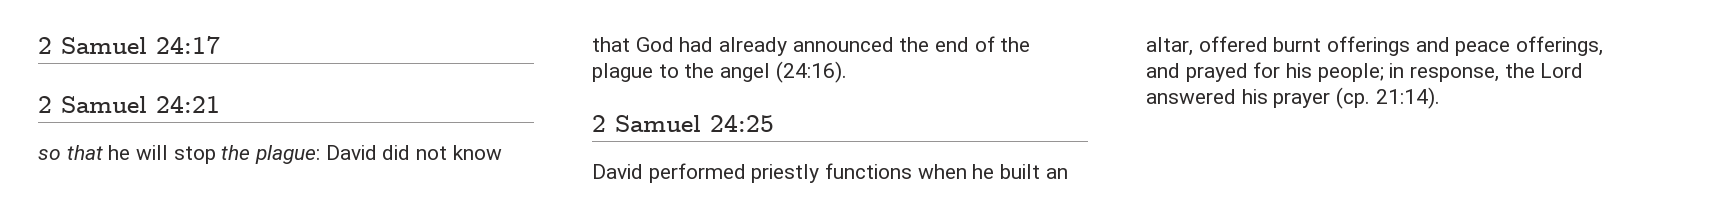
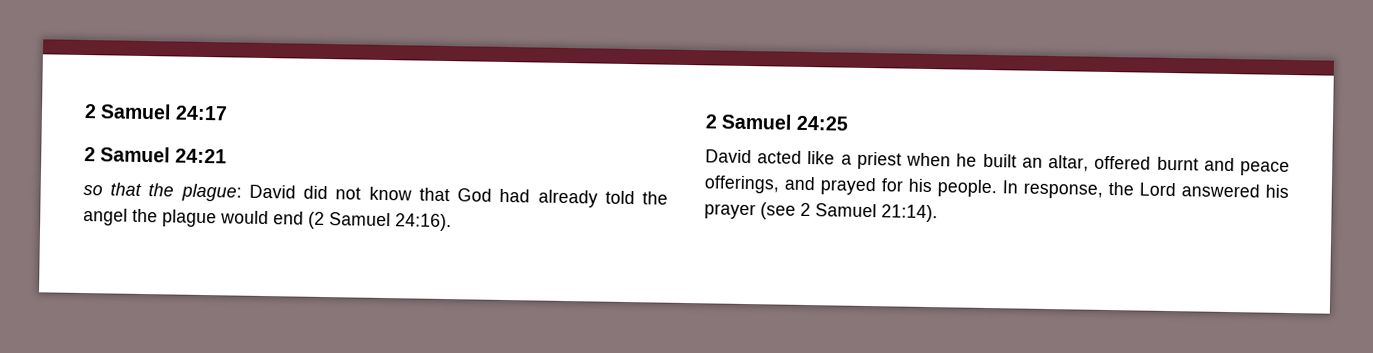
- so that he will stop the plague: David did not know that God had already announced the end of the plague to the angel (24:16).
+ so that the plague: David did not know that God had already told the angel the plague would end (2 Samuel 24:16).
- David performed priestly functions when he built an altar, offered burnt offerings and peace offerings, and prayed for his people; in response, the Lord answered his prayer (cp. 21:14).
+ David acted like a priest when he built an altar, offered burnt and peace offerings, and prayed for his people. In response, the Lord answered his prayer (see 2 Samuel 21:14).

